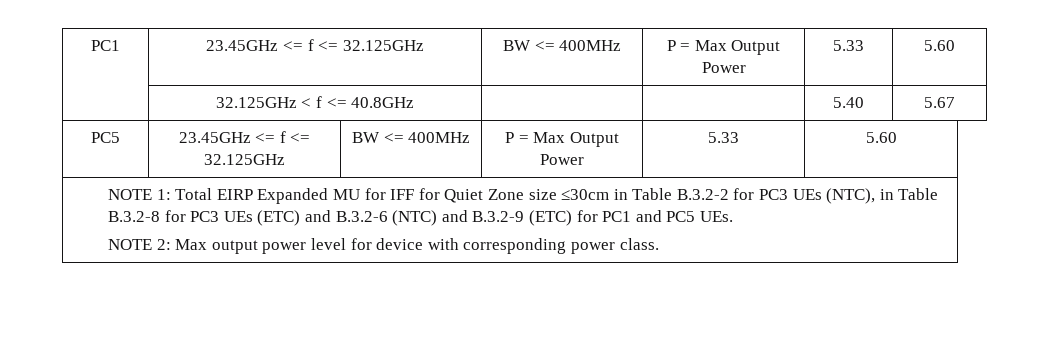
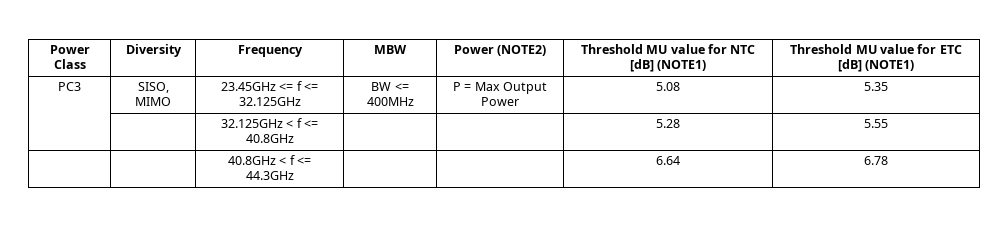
- PC1 | 23.45GHz <= f <= 32.125GHz | BW <= 400MHz | P = Max Output Power | 5.33 | 5.60
- | 32.125GHz < f <= 40.8GHz | | | 5.40 | 5.67
- PC5 | 23.45GHz <= f <= 32.125GHz | BW <= 400MHz | P = Max Output Power | 5.33 | 5.60
- NOTE 1: Total EIRP Expanded MU for IFF for Quiet Zone size ≤30cm in Table B.3.2-2 for PC3 UEs (NTC), in Table B.3.2-8 for PC3 UEs (ETC) and B.3.2-6 (NTC) and B.3.2-9 (ETC) for PC1 and PC5 UEs.
- NOTE 2: Max output power level for device with corresponding power class.
+ Power Class | Diversity | Frequency | MBW | Power (NOTE2) | Threshold MU value for NTC [dB] (NOTE1) | Threshold MU value for ETC [dB] (NOTE1)
+ PC3 | SISO, MIMO | 23.45GHz <= f <= 32.125GHz | BW <= 400MHz | P = Max Output Power | 5.08 | 5.35
+ | | 32.125GHz < f <= 40.8GHz | | | 5.28 | 5.55
+ | | 40.8GHz < f <= 44.3GHz | | | 6.64 | 6.78

